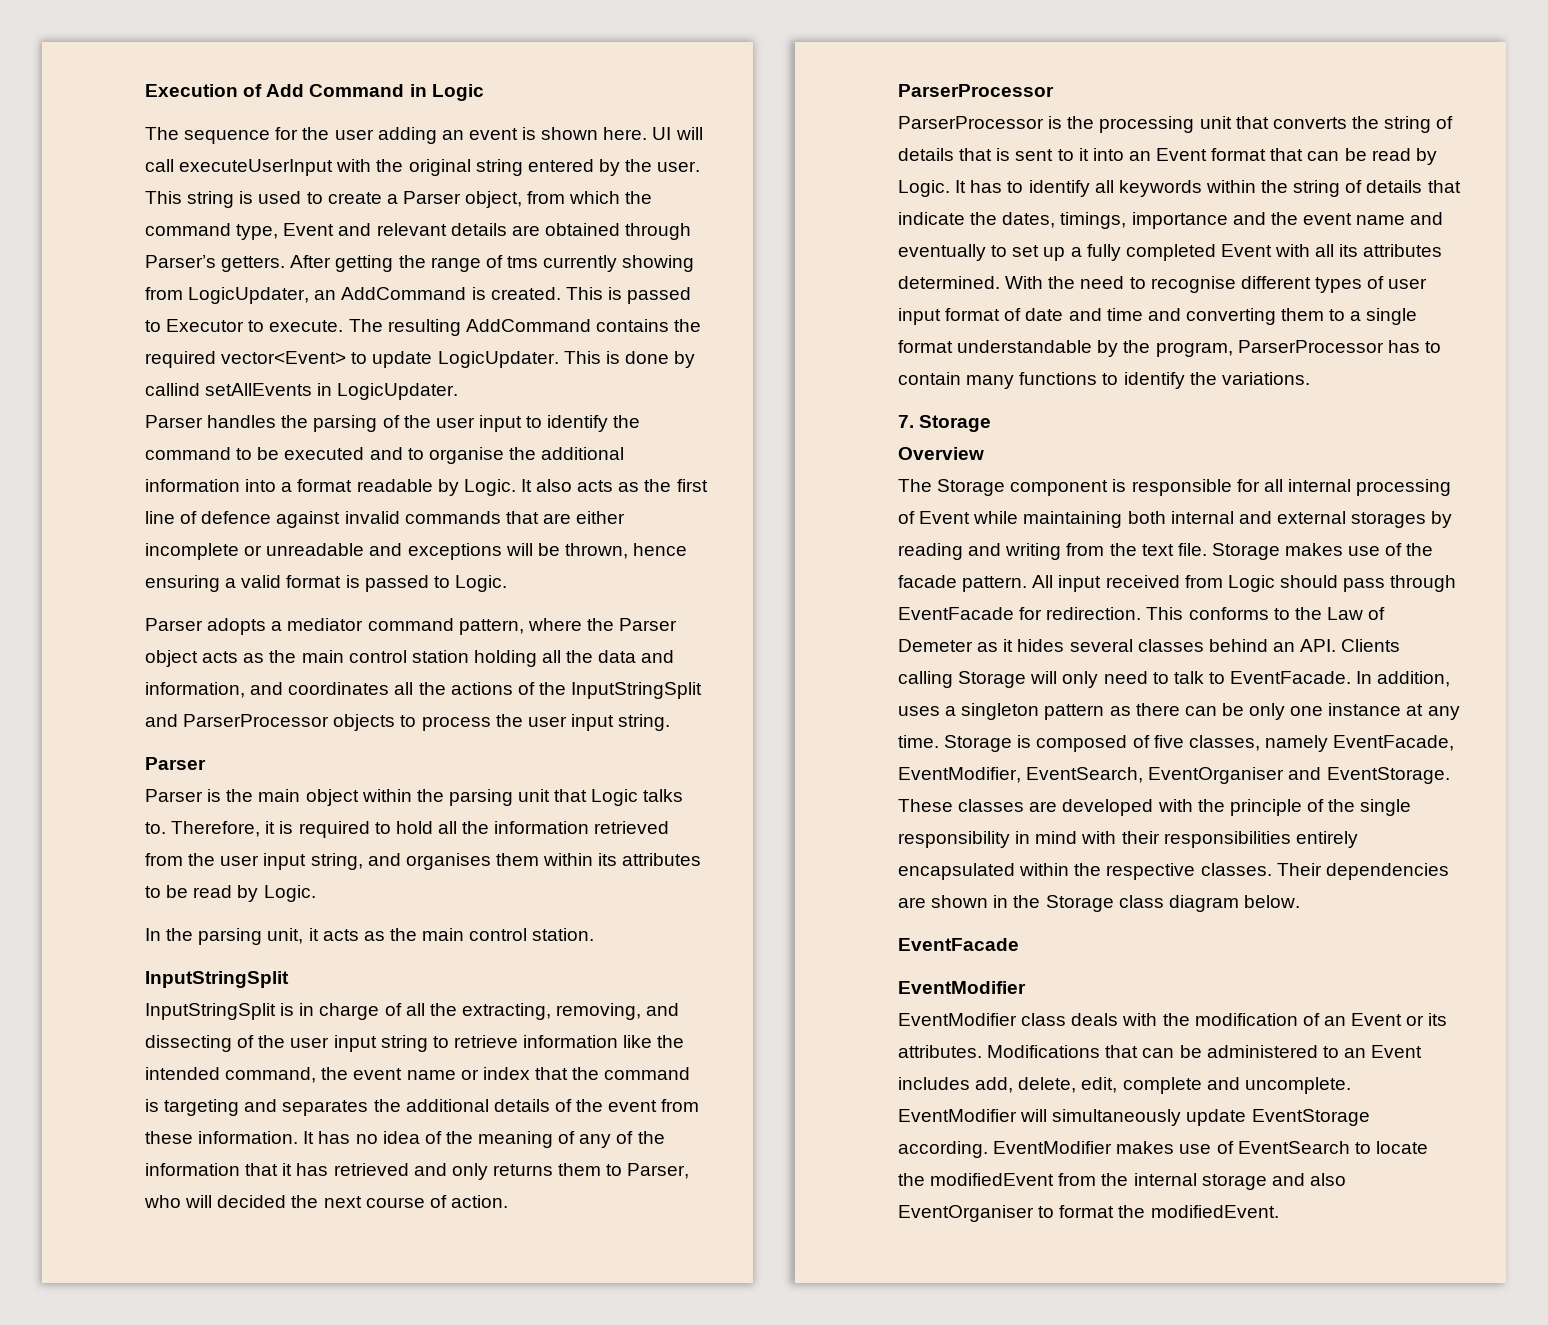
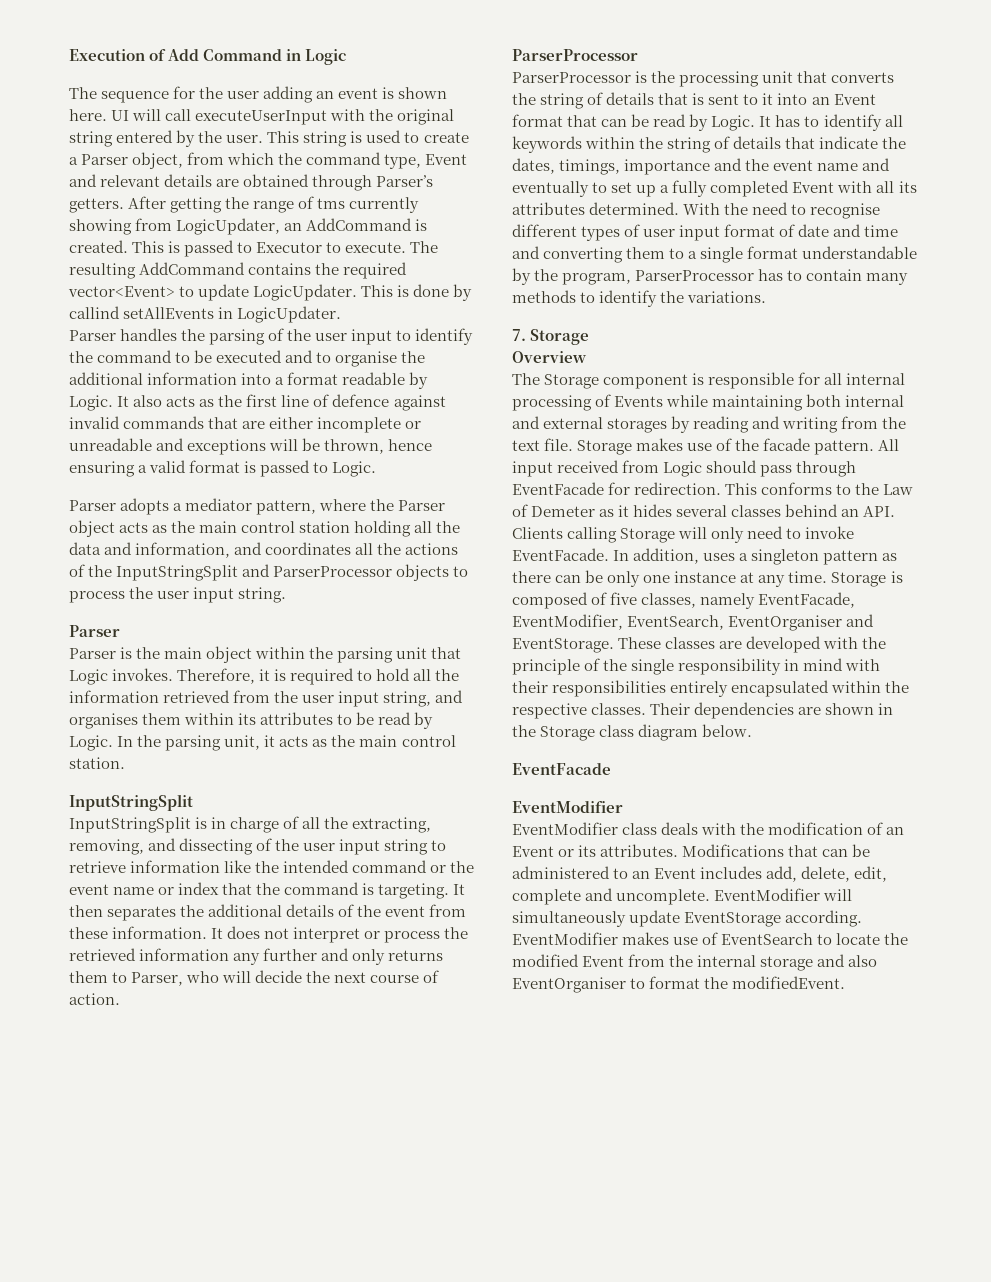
- Parser adopts a mediator command pattern, where the Parser object acts as the main control station holding all the data and information, and coordinates all the actions of the InputStringSplit and ParserProcessor objects to process the user input string.
+ Parser adopts a mediator pattern, where the Parser object acts as the main control station holding all the data and information, and coordinates all the actions of the InputStringSplit and ParserProcessor objects to process the user input string.
- Parser is the main object within the parsing unit that Logic talks to.
+ Parser is the main object within the parsing unit that Logic invokes.
- Therefore, it is required to hold all the information retrieved from the user input string, and organises them within its attributes to be read by Logic.
- In the parsing unit, it acts as the main control station.
+ Therefore, it is required to hold all the information retrieved from the user input string, and organises them within its attributes to be read by Logic. In the parsing unit, it acts as the main control station.
- InputStringSplit is in charge of all the extracting, removing, and dissecting of the user input string to retrieve information like the intended command, the event name or index that the command is targeting and separates the additional details of the event from these information.
+ InputStringSplit is in charge of all the extracting, removing, and dissecting of the user input string to retrieve information like the intended command or the event name or index that the command is targeting. It then separates the additional details of the event from these information.
- It has no idea of the meaning of any of the information that it has retrieved and only returns them to Parser, who will decided the next course of action.
+ It does not interpret or process the retrieved information any further and only returns them to Parser, who will decide the next course of action.
- With the need to recognise different types of user input format of date and time and converting them to a single format understandable by the program, ParserProcessor has to contain many functions to identify the variations.
+ With the need to recognise different types of user input format of date and time and converting them to a single format understandable by the program, ParserProcessor has to contain many methods to identify the variations.
- The Storage component is responsible for all internal processing of Event while maintaining both internal and external storages by reading and writing from the text file.
+ The Storage component is responsible for all internal processing of Events while maintaining both internal and external storages by reading and writing from the text file.
- This conforms to the Law of Demeter as it hides several classes behind an API. Clients calling Storage will only need to talk to EventFacade.
+ This conforms to the Law of Demeter as it hides several classes behind an API. Clients calling Storage will only need to invoke EventFacade.
- EventModifier makes use of EventSearch to locate the modifiedEvent from the internal storage and also EventOrganiser to format the modifiedEvent.
+ EventModifier makes use of EventSearch to locate the modified Event from the internal storage and also EventOrganiser to format the modifiedEvent.

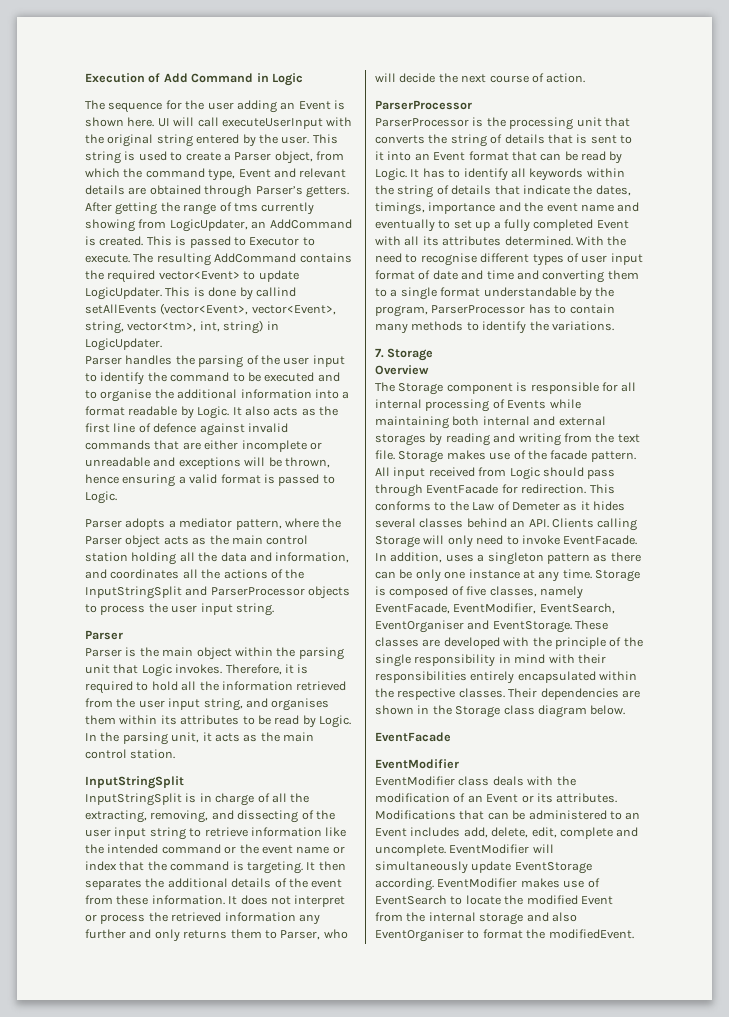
- The sequence for the user adding an event is shown here.
+ The sequence for the user adding an Event is shown here.
- This is done by callind setAllEvents in LogicUpdater.
+ This is done by callind setAllEvents (vector<Event>, vector<Event>, string, vector<tm>, int, string) in LogicUpdater.

